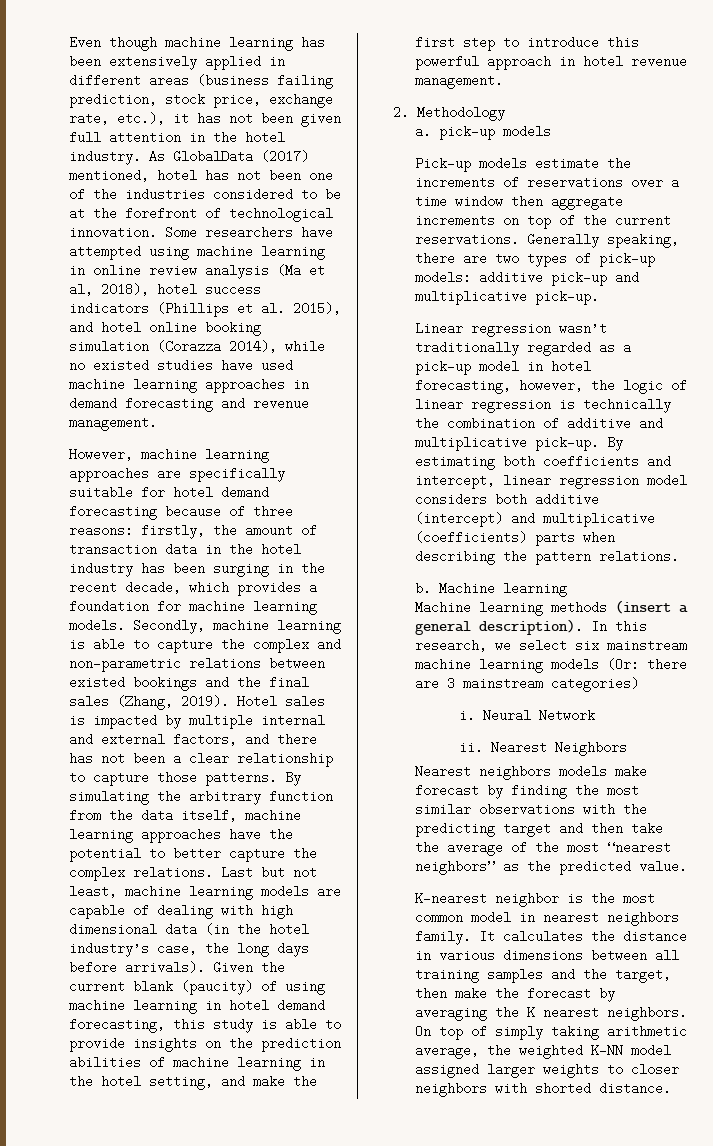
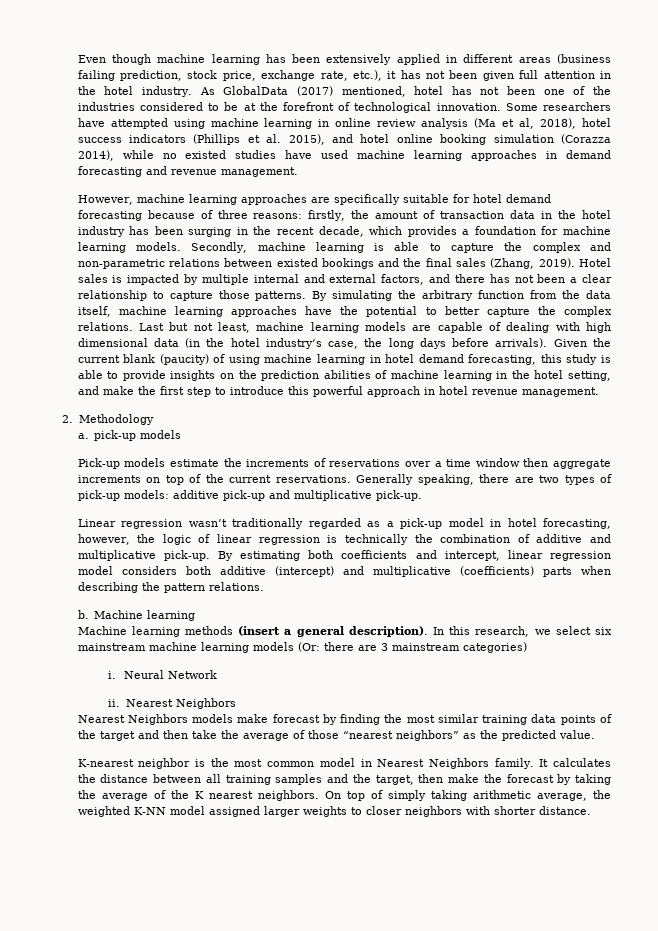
- Nearest neighbors models make forecast by finding the most similar observations with the predicting target and then take the average of the most “nearest neighbors” as the predicted value.
+ Nearest Neighbors models make forecast by finding the most similar training data points of the target and then take the average of those “nearest neighbors” as the predicted value.
- K-nearest neighbor is the most common model in nearest neighbors family.
+ K-nearest neighbor is the most common model in Nearest Neighbors family.
- It calculates the distance in various dimensions between all training samples and the target, then make the forecast by averaging the K nearest neighbors.
+ It calculates the distance between all training samples and the target, then make the forecast by taking the average of the K nearest neighbors.
- On top of simply taking arithmetic average, the weighted K-NN model assigned larger weights to closer neighbors with shorted distance.
+ On top of simply taking arithmetic average, the weighted K-NN model assigned larger weights to closer neighbors with shorter distance.

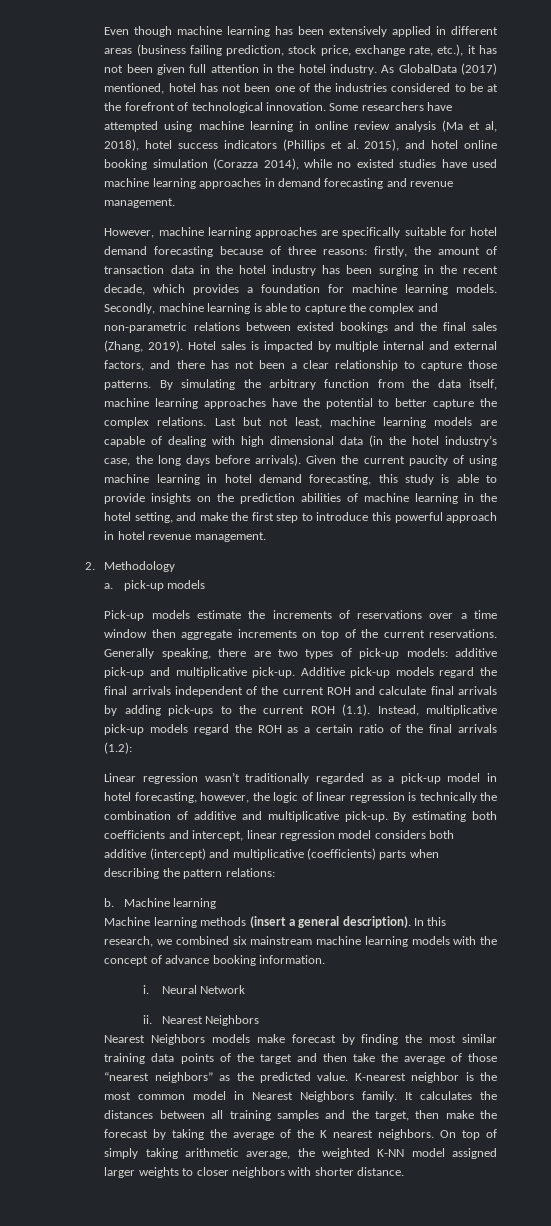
- Given the current blank (paucity) of using machine learning in hotel demand forecasting, this study is able to provide insights on the prediction abilities of machine learning in the hotel setting, and make the first step to introduce this powerful approach in hotel revenue management.
+ Given the current paucity of using machine learning in hotel demand forecasting, this study is able to provide insights on the prediction abilities of machine learning in the hotel setting, and make the first step to introduce this powerful approach in hotel revenue management.
+ Additive pick-up models regard the final arrivals independent of the current ROH and calculate final arrivals by adding pick-ups to the current ROH (1.1). Instead, multiplicative pick-up models regard the ROH as a certain ratio of the final arrivals (1.2):
- By estimating both coefficients and intercept, linear regression model considers both additive (intercept) and multiplicative (coefficients) parts when describing the pattern relations.
+ By estimating both coefficients and intercept, linear regression model considers both additive (intercept) and multiplicative (coefficients) parts when describing the pattern relations:
- In this research, we select six mainstream machine learning models (Or: there are 3 mainstream categories)
+ In this research, we combined six mainstream machine learning models with the concept of advance booking information.
- Nearest Neighbors models make forecast by finding the most similar training data points of the target and then take the average of those “nearest neighbors” as the predicted value.
- K-nearest neighbor is the most common model in Nearest Neighbors family.
+ Nearest Neighbors models make forecast by finding the most similar training data points of the target and then take the average of those “nearest neighbors” as the predicted value. K-nearest neighbor is the most common model in Nearest Neighbors family.
- It calculates the distance between all training samples and the target, then make the forecast by taking the average of the K nearest neighbors.
+ It calculates the distances between all training samples and the target, then make the forecast by taking the average of the K nearest neighbors.

